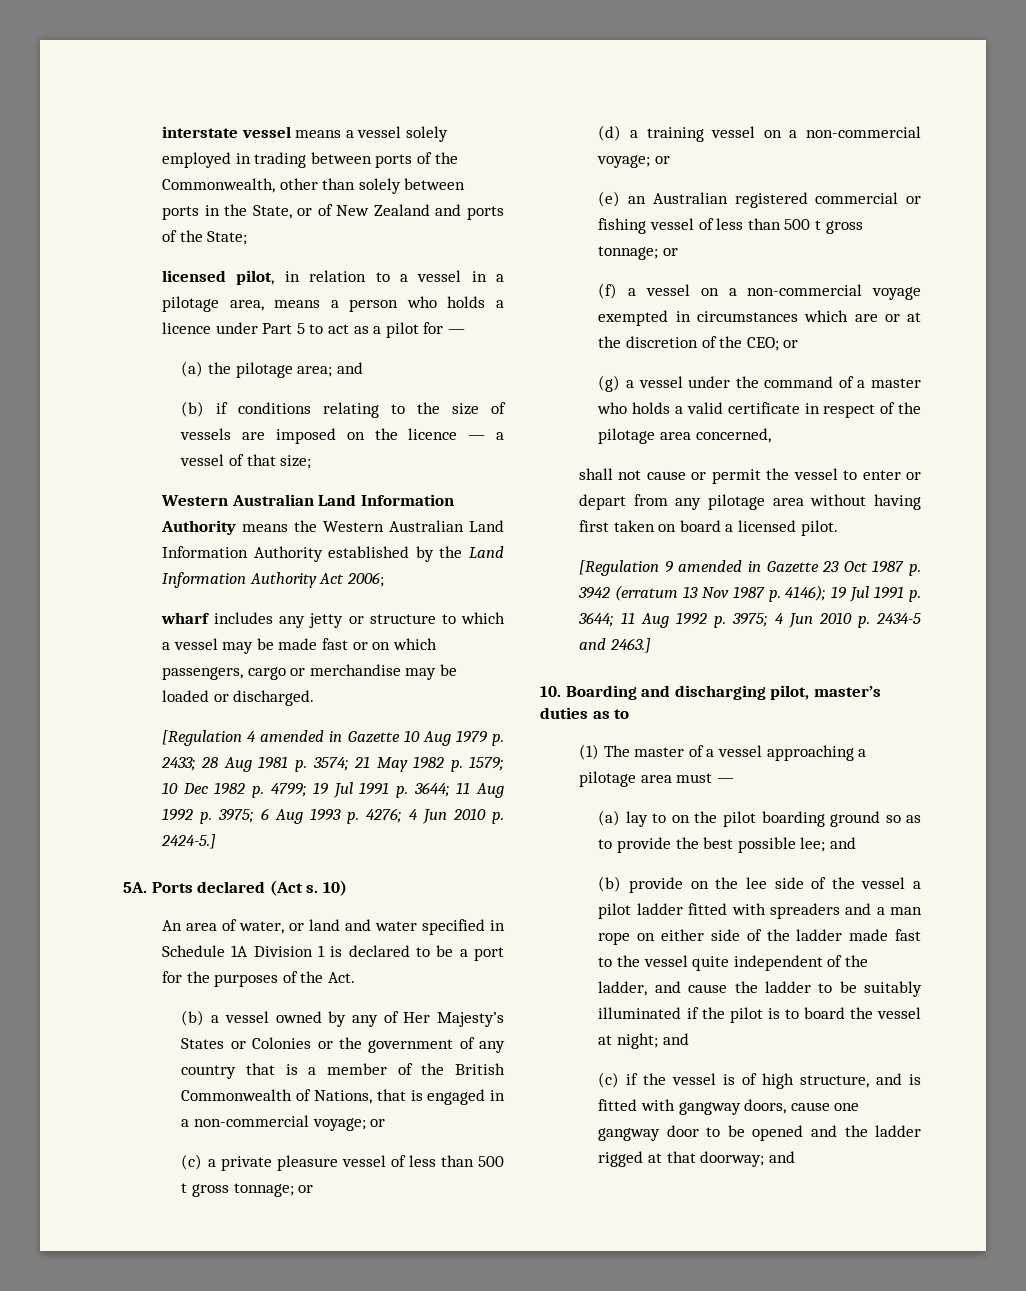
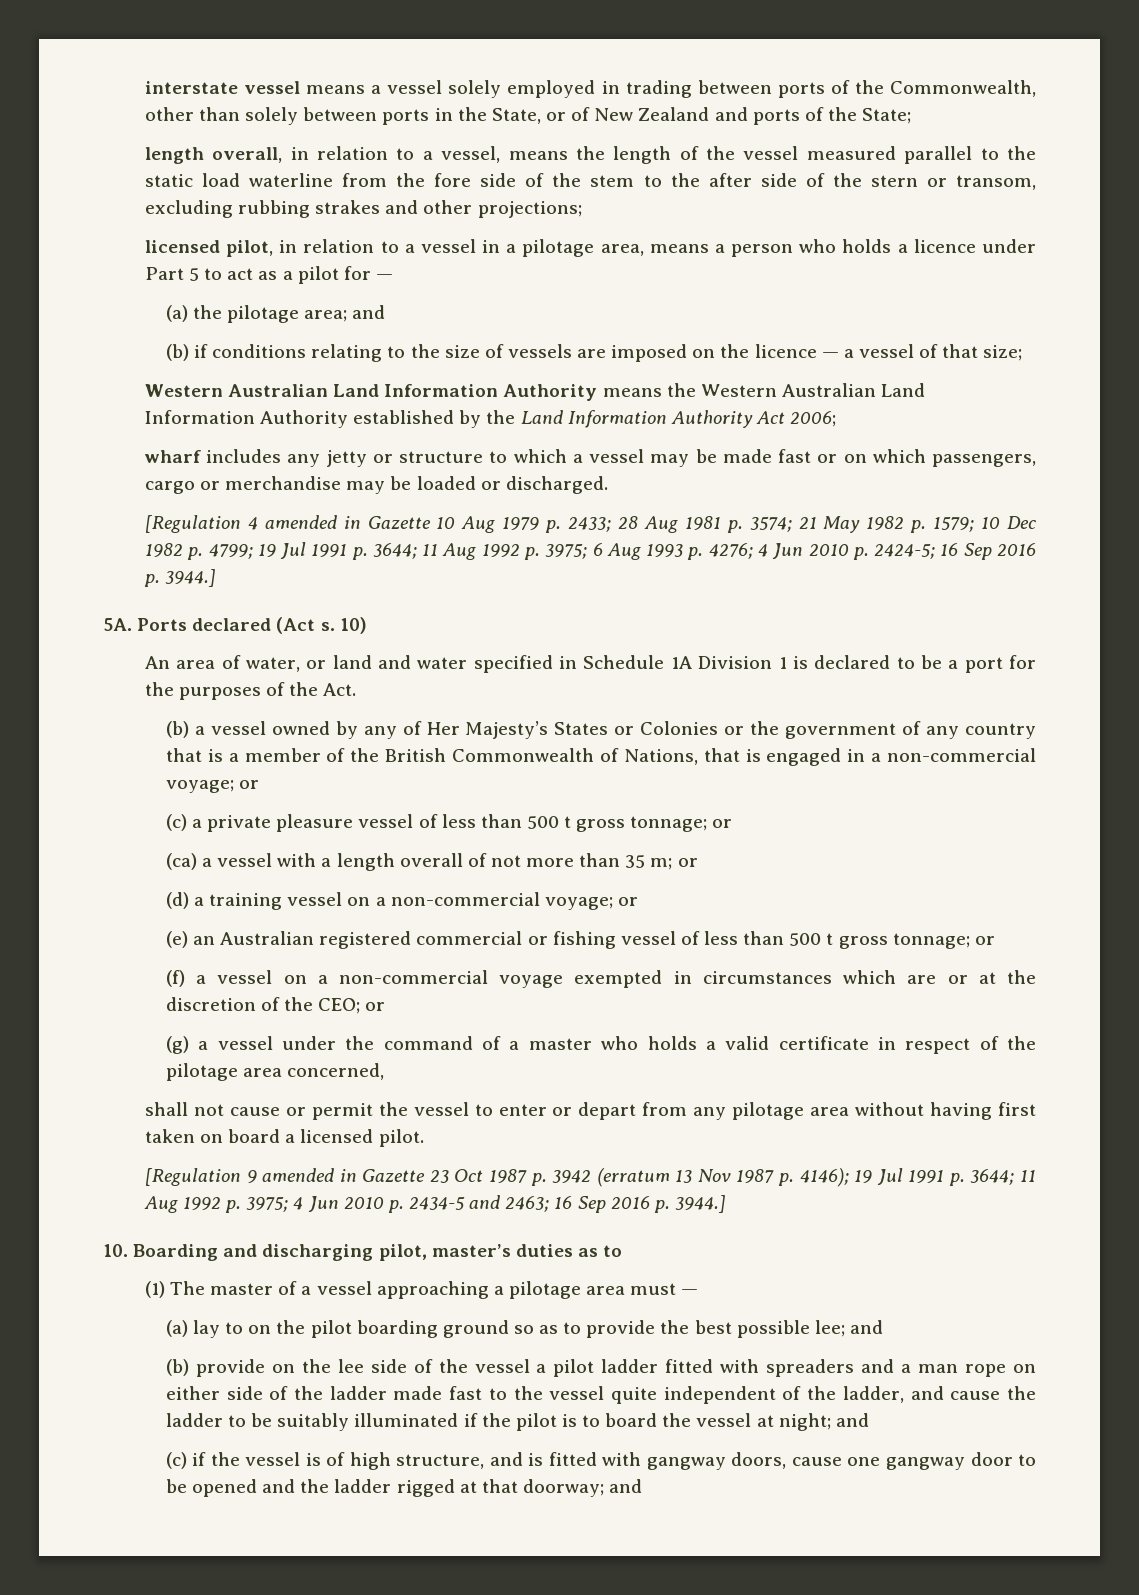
+ length overall, in relation to a vessel, means the length of the vessel measured parallel to the static load waterline from the fore side of the stem to the after side of the stern or transom, excluding rubbing strakes and other projections;
- [Regulation 4 amended in Gazette 10 Aug 1979 p. 2433; 28 Aug 1981 p. 3574; 21 May 1982 p. 1579; 10 Dec 1982 p. 4799; 19 Jul 1991 p. 3644; 11 Aug 1992 p. 3975; 6 Aug 1993 p. 4276; 4 Jun 2010 p. 2424-5.]
+ [Regulation 4 amended in Gazette 10 Aug 1979 p. 2433; 28 Aug 1981 p. 3574; 21 May 1982 p. 1579; 10 Dec 1982 p. 4799; 19 Jul 1991 p. 3644; 11 Aug 1992 p. 3975; 6 Aug 1993 p. 4276; 4 Jun 2010 p. 2424-5; 16 Sep 2016 p. 3944.]
+ (ca) a vessel with a length overall of not more than 35 m; or
- [Regulation 9 amended in Gazette 23 Oct 1987 p. 3942 (erratum 13 Nov 1987 p. 4146); 19 Jul 1991 p. 3644; 11 Aug 1992 p. 3975; 4 Jun 2010 p. 2434-5 and 2463.]
+ [Regulation 9 amended in Gazette 23 Oct 1987 p. 3942 (erratum 13 Nov 1987 p. 4146); 19 Jul 1991 p. 3644; 11 Aug 1992 p. 3975; 4 Jun 2010 p. 2434-5 and 2463; 16 Sep 2016 p. 3944.]

